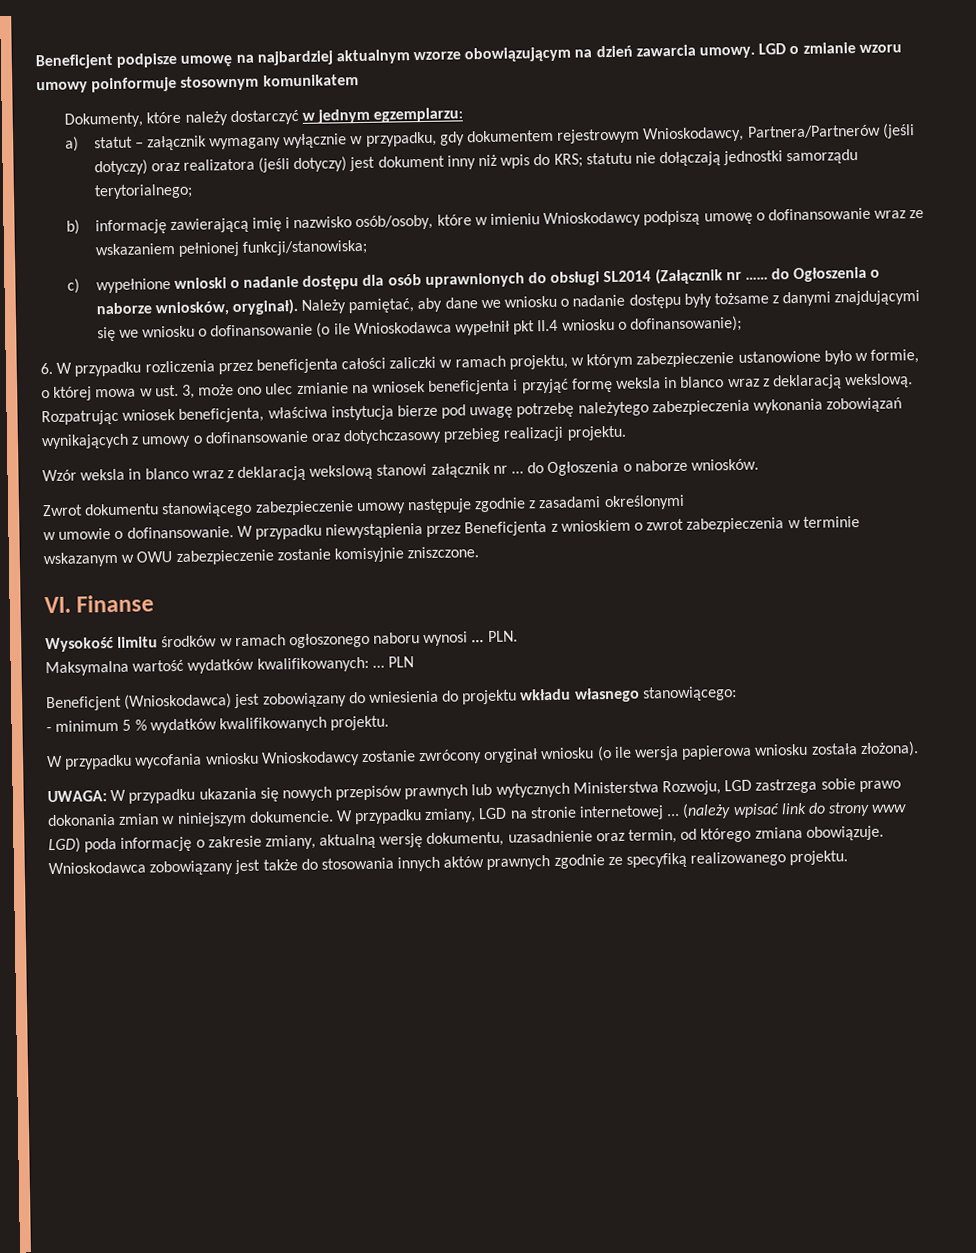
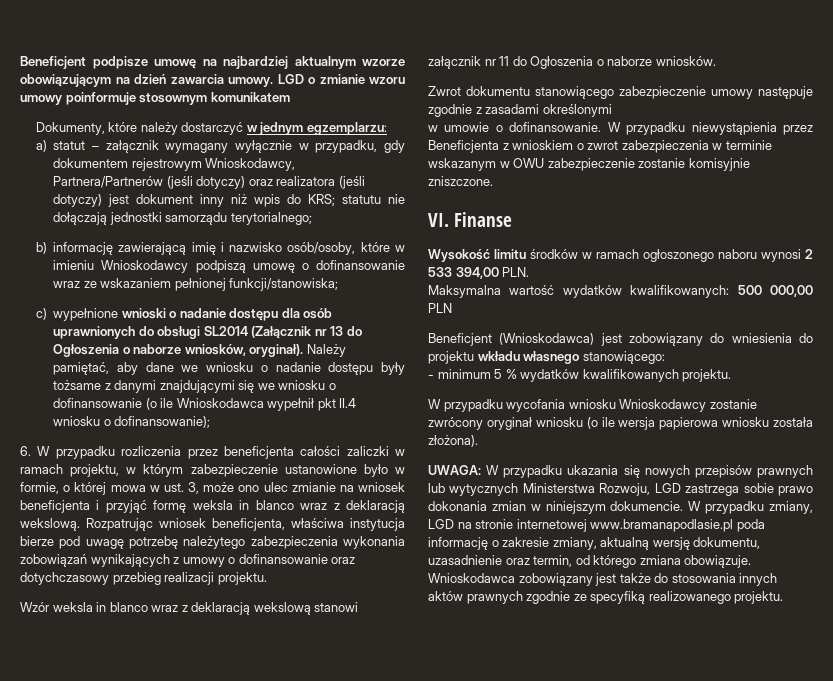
- c) wypełnione wnioski o nadanie dostępu dla osób uprawnionych do obsługi SL2014 (Załącznik nr …… do Ogłoszenia o naborze wniosków, oryginał).
+ c) wypełnione wnioski o nadanie dostępu dla osób uprawnionych do obsługi SL2014 (Załącznik nr 13 do Ogłoszenia o naborze wniosków, oryginał).
- Wzór weksla in blanco wraz z deklaracją wekslową stanowi załącznik nr ... do Ogłoszenia o naborze wniosków.
+ Wzór weksla in blanco wraz z deklaracją wekslową stanowi załącznik nr 11 do Ogłoszenia o naborze wniosków.
- Wysokość limitu środków w ramach ogłoszonego naboru wynosi ... PLN.
+ Wysokość limitu środków w ramach ogłoszonego naboru wynosi 2 533 394,00 PLN.
- Maksymalna wartość wydatków kwalifikowanych: ... PLN
+ Maksymalna wartość wydatków kwalifikowanych: 500 000,00 PLN
- W przypadku zmiany, LGD na stronie internetowej ... (należy wpisać link do strony www LGD) poda informację o zakresie zmiany, aktualną wersję dokumentu, uzasadnienie oraz termin, od którego zmiana obowiązuje.
+ W przypadku zmiany, LGD na stronie internetowej www.bramanapodlasie.pl poda informację o zakresie zmiany, aktualną wersję dokumentu, uzasadnienie oraz termin, od którego zmiana obowiązuje.

